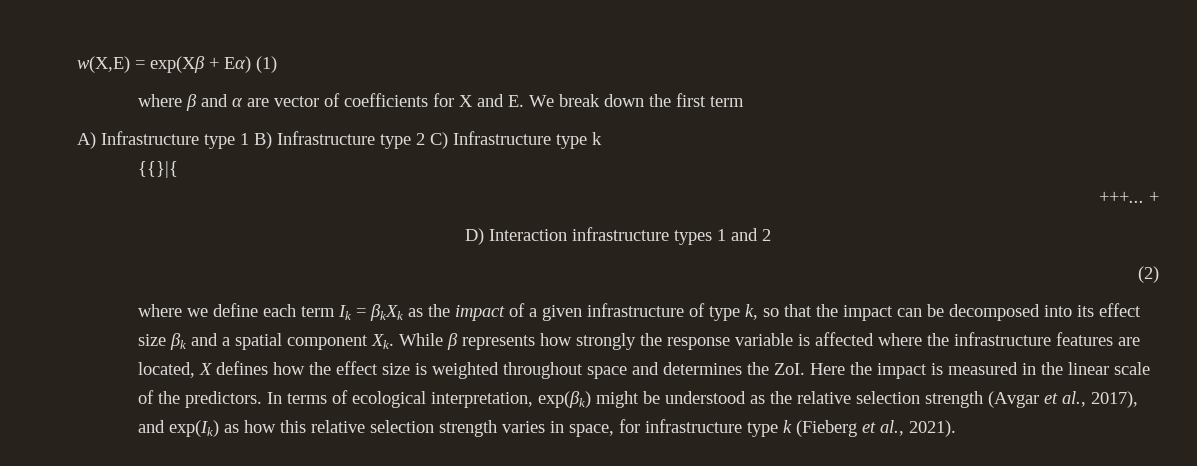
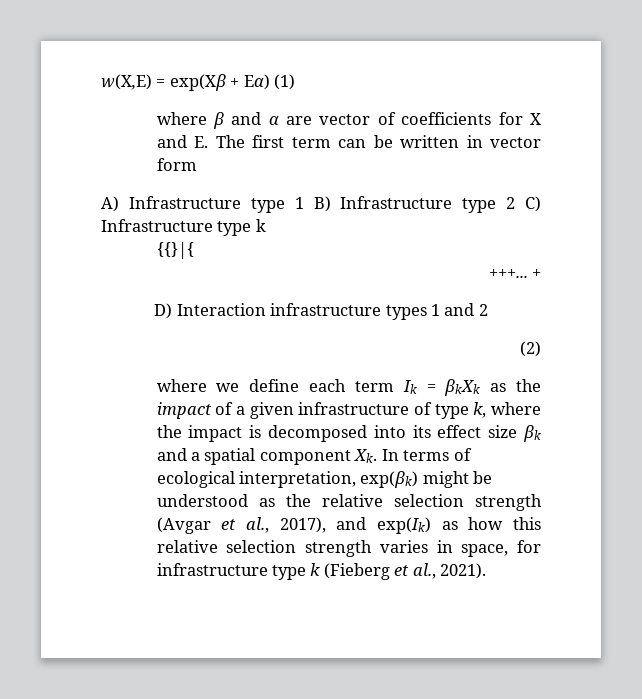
- where β and α are vector of coefficients for X and E. We break down the first term
+ where β and α are vector of coefficients for X and E. The first term can be written in vector form
- where we define each term Ik = βkXk as the impact of a given infrastructure of type k, so that the impact can be decomposed into its effect size βk and a spatial component Xk. While β represents how strongly the response variable is affected where the infrastructure features are located, X defines how the effect size is weighted throughout space and determines the ZoI. Here the impact is measured in the linear scale of the predictors. In terms of ecological interpretation, exp(βk) might be understood as the relative selection strength (Avgar et al., 2017), and exp(Ik) as how this relative selection strength varies in space, for infrastructure type k (Fieberg et al., 2021).
+ where we define each term Ik = βkXk as the impact of a given infrastructure of type k, where the impact is decomposed into its effect size βk and a spatial component Xk. In terms of ecological interpretation, exp(βk) might be understood as the relative selection strength (Avgar et al., 2017), and exp(Ik) as how this relative selection strength varies in space, for infrastructure type k (Fieberg et al., 2021).

